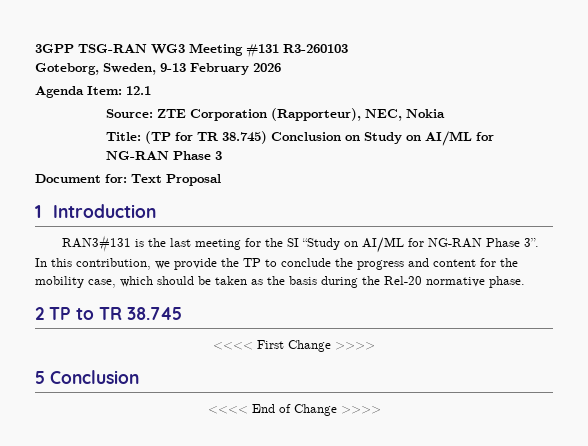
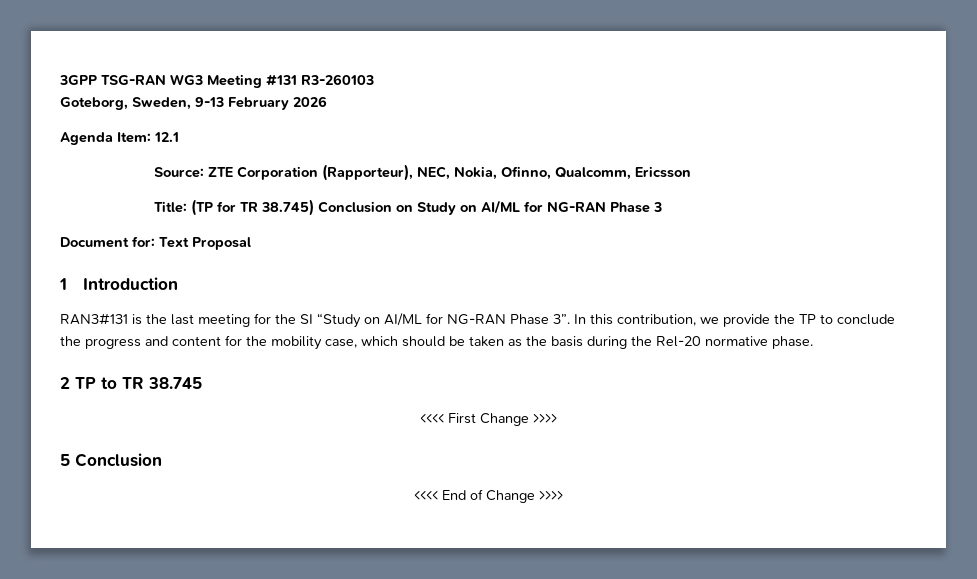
- Source: ZTE Corporation (Rapporteur), NEC, Nokia
+ Source: ZTE Corporation (Rapporteur), NEC, Nokia, Ofinno, Qualcomm, Ericsson

